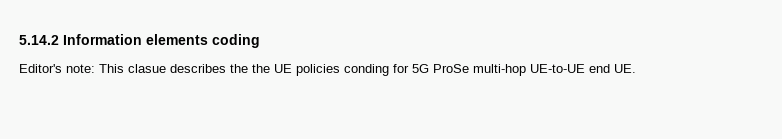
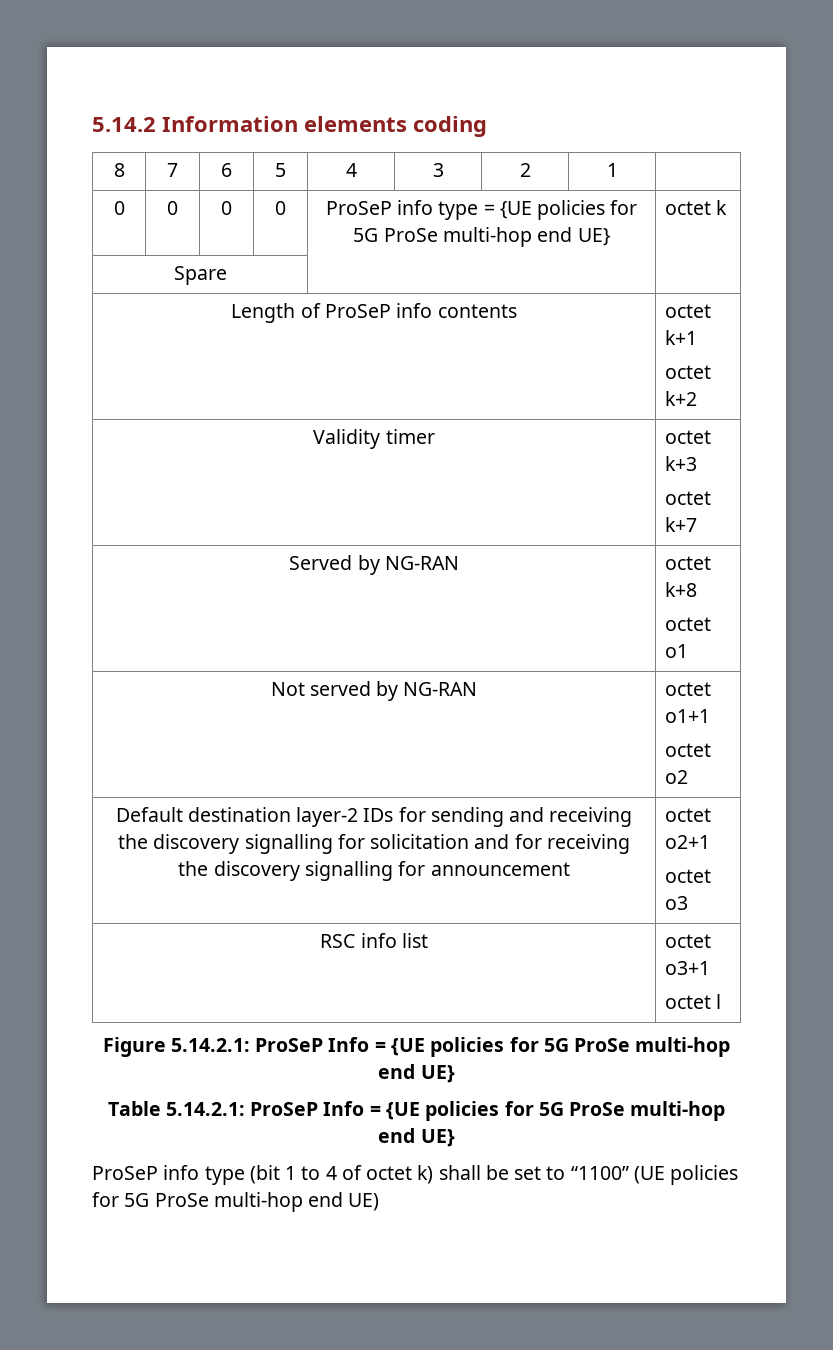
- Editor's note: This clasue describes the the UE policies conding for 5G ProSe multi-hop UE-to-UE end UE.
+ 8 | 7 | 6 | 5 | 4 | 3 | 2 | 1 |
+ 0 | 0 | 0 | 0 | ProSeP info type = {UE policies for 5G ProSe multi-hop end UE} | octet k
+ Spare | |
+ Length of ProSeP info contents | octet k+1
+ octet k+2
+ Validity timer | octet k+3
+ octet k+7
+ Served by NG-RAN | octet k+8
+ octet o1
+ Not served by NG-RAN | octet o1+1
+ octet o2
+ Default destination layer-2 IDs for sending and receiving the discovery signalling for solicitation and for receiving the discovery signalling for announcement | octet o2+1
+ octet o3
+ RSC info list | octet o3+1
+ octet l
+ Figure 5.14.2.1: ProSeP Info = {UE policies for 5G ProSe multi-hop end UE}
+ Table 5.14.2.1: ProSeP Info = {UE policies for 5G ProSe multi-hop end UE}
+ ProSeP info type (bit 1 to 4 of octet k) shall be set to “1100” (UE policies for 5G ProSe multi-hop end UE)

